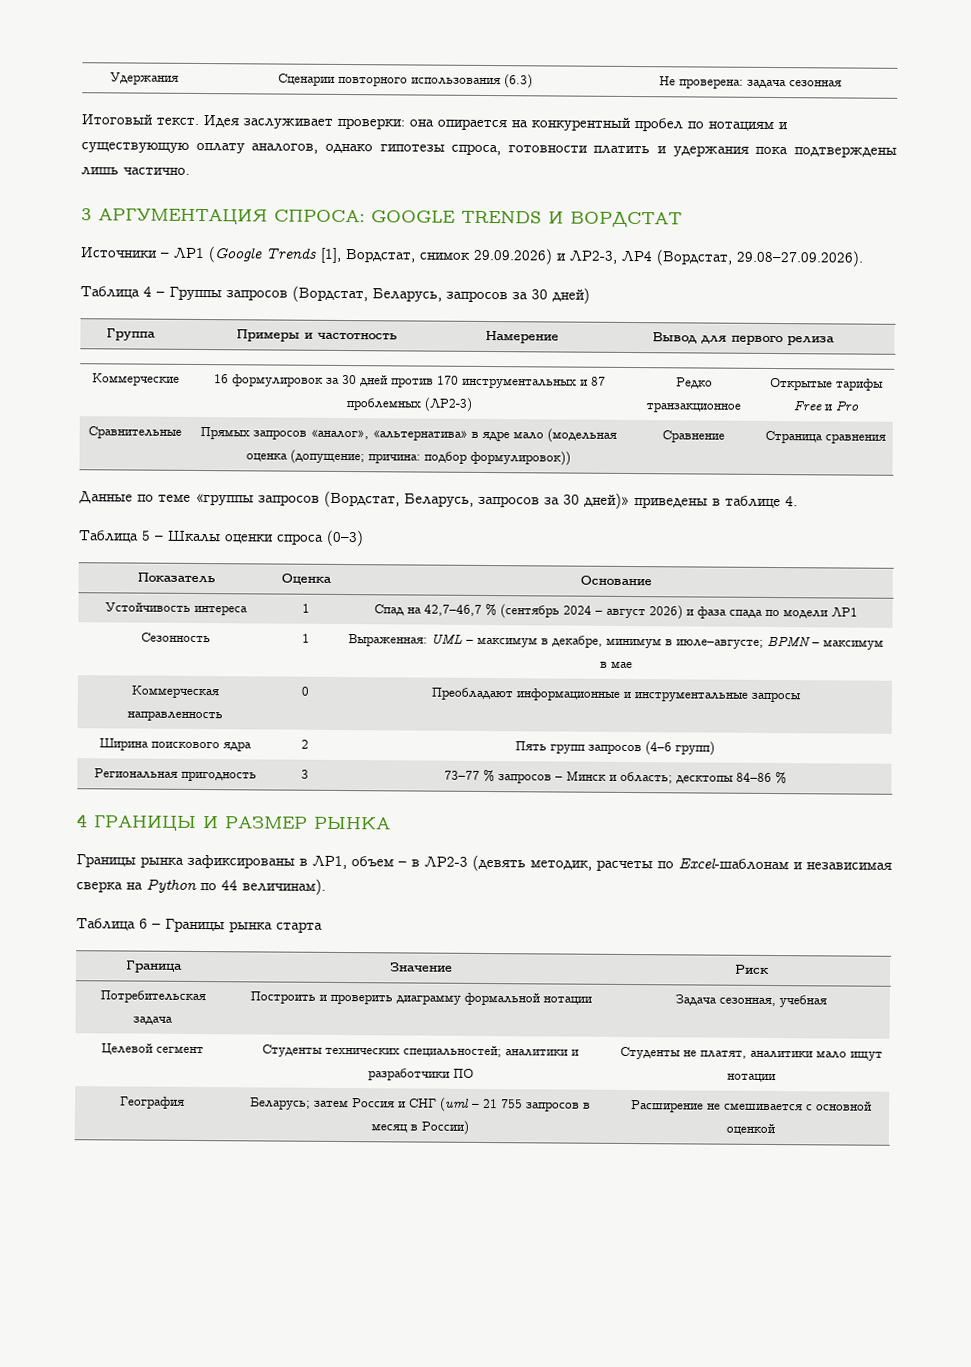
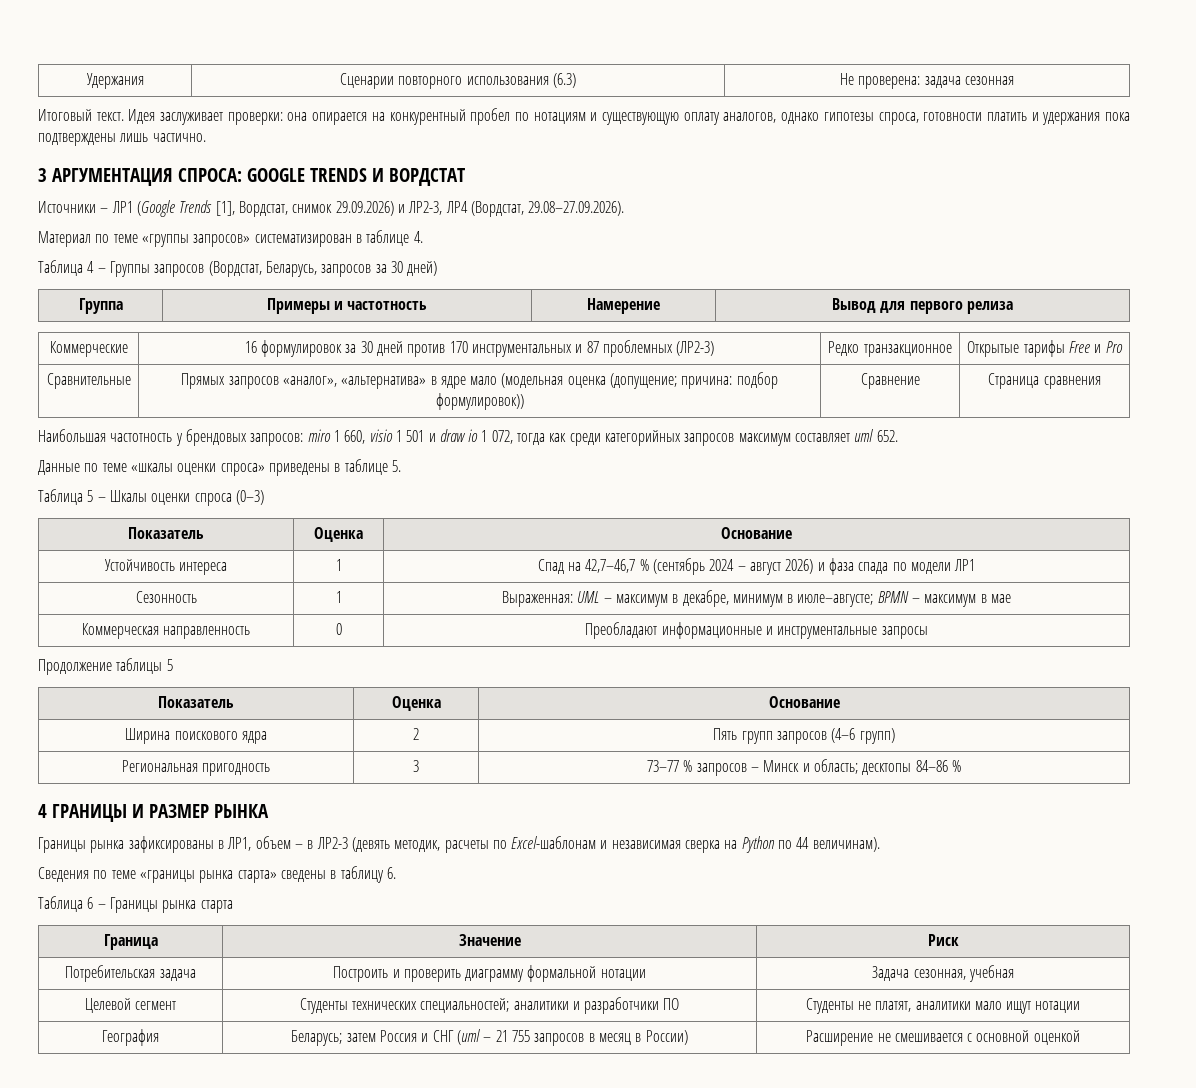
+ Материал по теме «группы запросов» систематизирован в таблице 4.
- Данные по теме «группы запросов (Вордстат, Беларусь, запросов за 30 дней)» приведены в таблице 4.
+ Наибольшая частотность у брендовых запросов: miro 1 660, visio 1 501 и draw io 1 072, тогда как среди категорийных запросов максимум составляет uml 652.
+ Данные по теме «шкалы оценки спроса» приведены в таблице 5.
+ Продолжение таблицы 5
+ Показатель | Оценка | Основание
+ Сведения по теме «границы рынка старта» сведены в таблицу 6.

